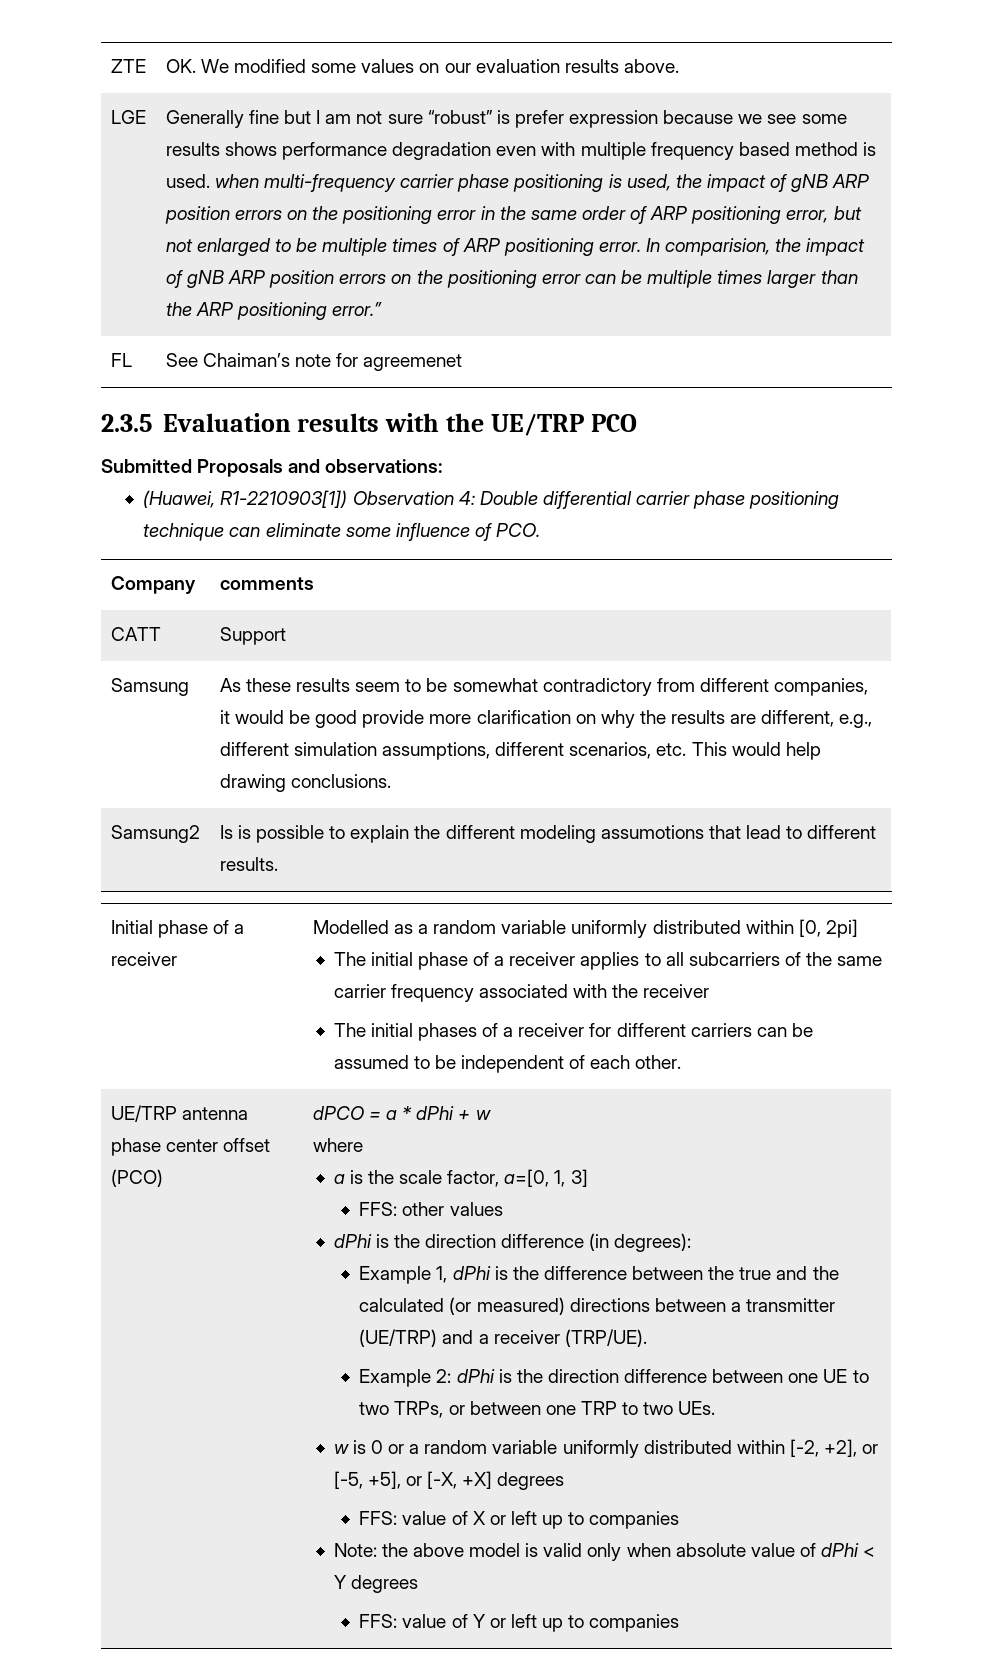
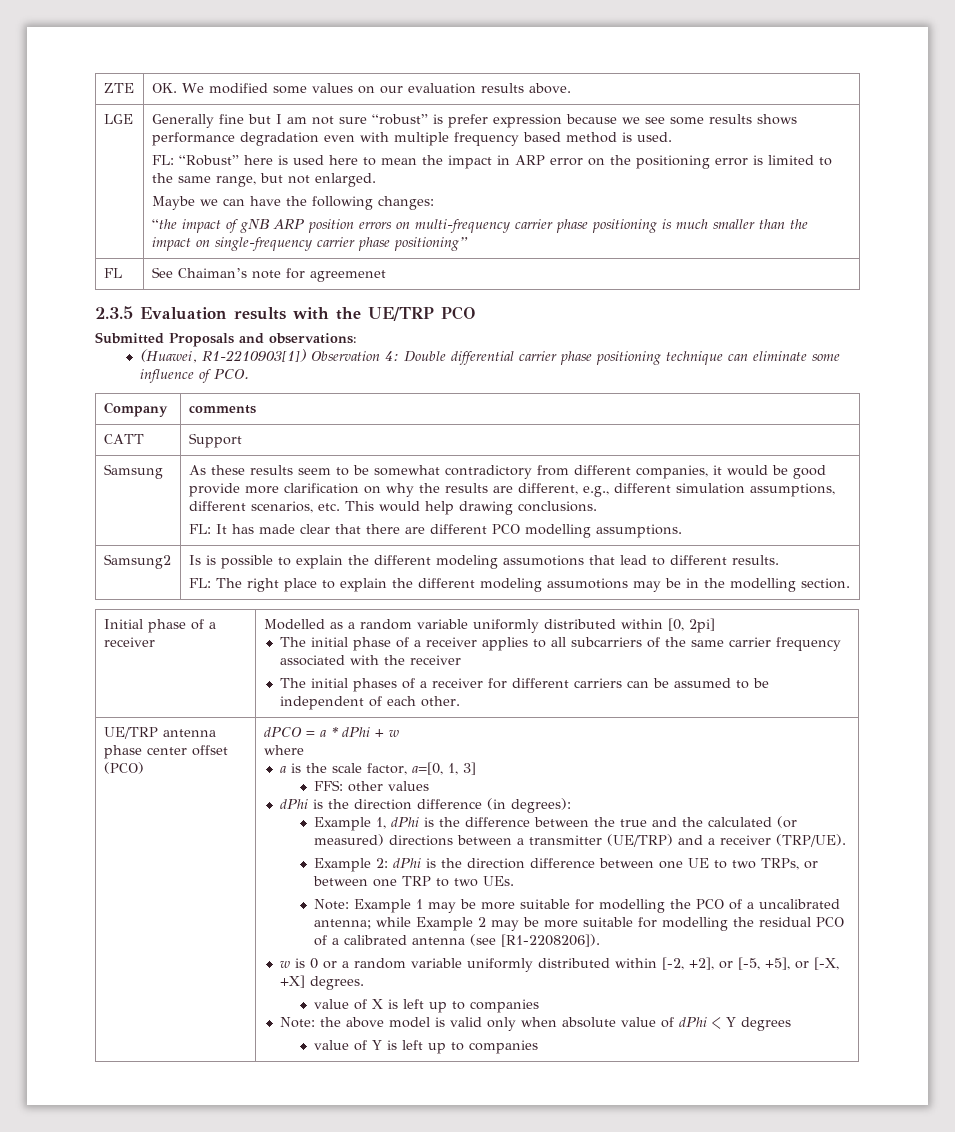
- Generally fine but I am not sure “robust” is prefer expression because we see some results shows performance degradation even with multiple frequency based method is used. when multi-frequency carrier phase positioning is used, the impact of gNB ARP position errors on the positioning error in the same order of ARP positioning error, but not enlarged to be multiple times of ARP positioning error. In comparision, the impact of gNB ARP position errors on the positioning error can be multiple times larger than the ARP positioning error.”
+ Generally fine but I am not sure “robust” is prefer expression because we see some results shows performance degradation even with multiple frequency based method is used.
+ FL: “Robust” here is used here to mean the impact in ARP error on the positioning error is limited to the same range, but not enlarged.
+ Maybe we can have the following changes:
+ “the impact of gNB ARP position errors on multi-frequency carrier phase positioning is much smaller than the impact on single-frequency carrier phase positioning”
+ FL: It has made clear that there are different PCO modelling assumptions.
  Samsung2 | Is is possible to explain the different modeling assumotions that lead to different results.
+ FL: The right place to explain the different modeling assumotions may be in the modelling section.
+ Note: Example 1 may be more suitable for modelling the PCO of a uncalibrated antenna; while Example 2 may be more suitable for modelling the residual PCO of a calibrated antenna (see [R1-2208206]).
- w is 0 or a random variable uniformly distributed within [-2, +2], or [-5, +5], or [-X, +X] degrees
- FFS: value of X or left up to companies
+ w is 0 or a random variable uniformly distributed within [-2, +2], or [-5, +5], or [-X, +X] degrees.
+ value of X is left up to companies
- FFS: value of Y or left up to companies
+ value of Y is left up to companies

